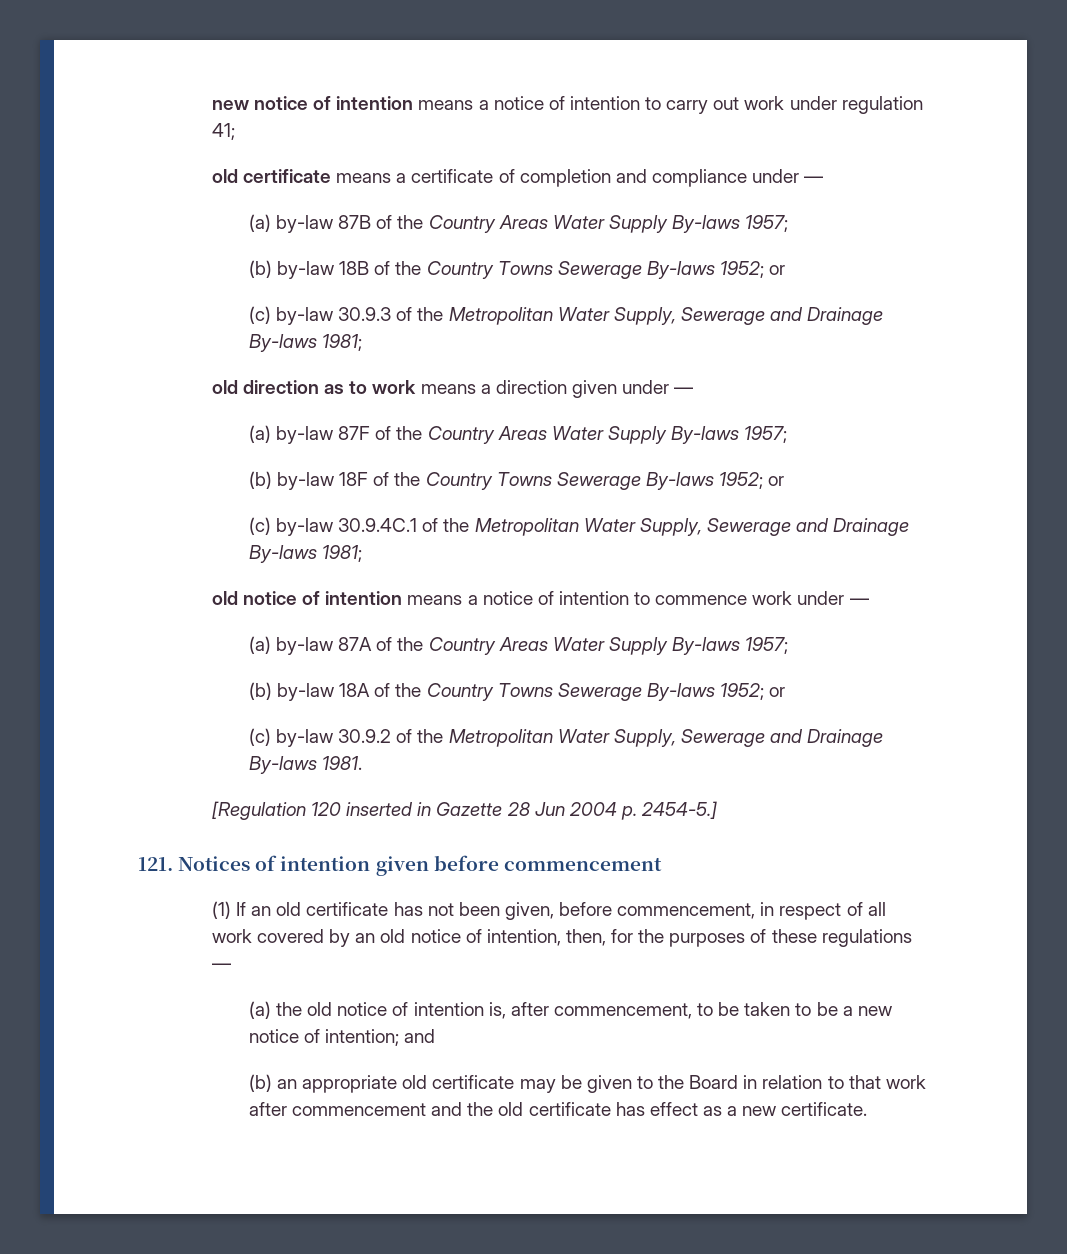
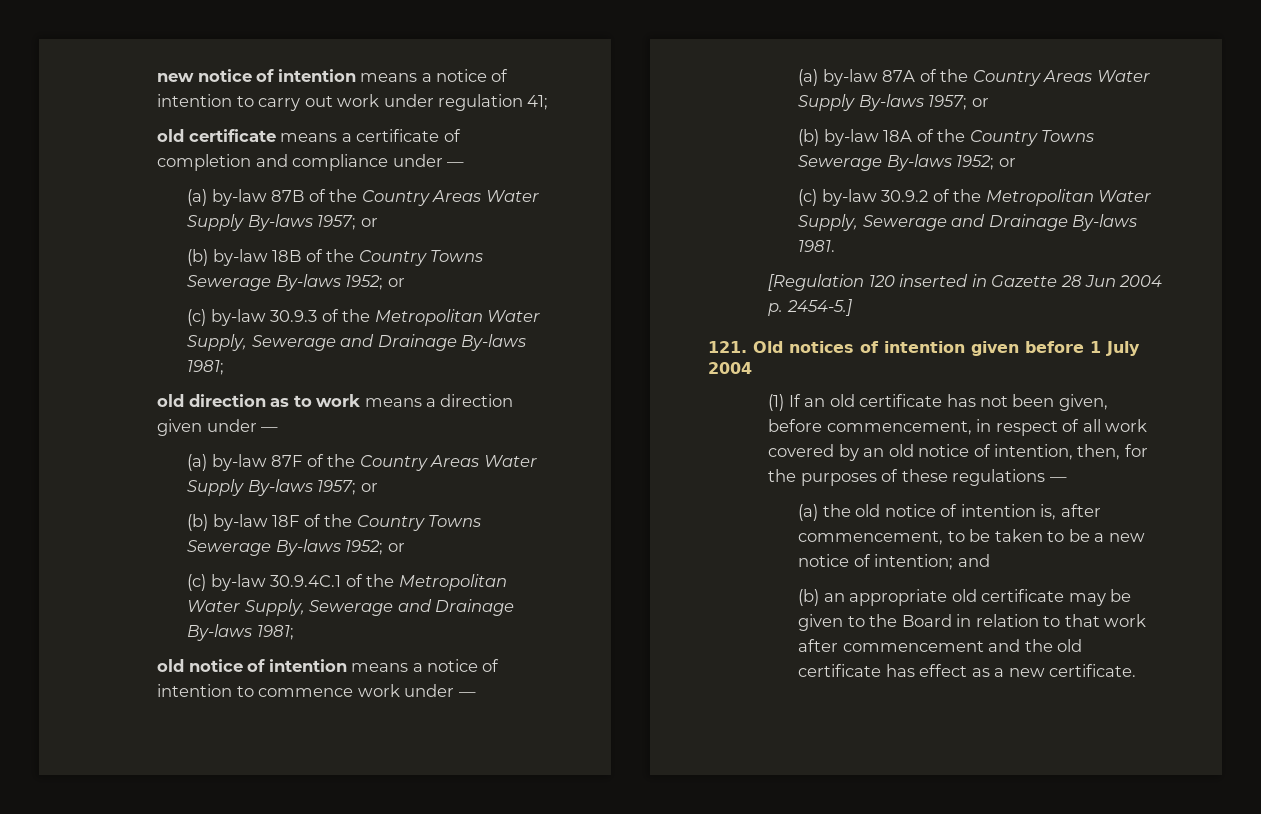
- (a) by-law 87B of the Country Areas Water Supply By-laws 1957;
+ (a) by-law 87B of the Country Areas Water Supply By-laws 1957; or
- (a) by-law 87F of the Country Areas Water Supply By-laws 1957;
+ (a) by-law 87F of the Country Areas Water Supply By-laws 1957; or
- (a) by-law 87A of the Country Areas Water Supply By-laws 1957;
+ (a) by-law 87A of the Country Areas Water Supply By-laws 1957; or
- 121. Notices of intention given before commencement
+ 121. Old notices of intention given before 1 July 2004

